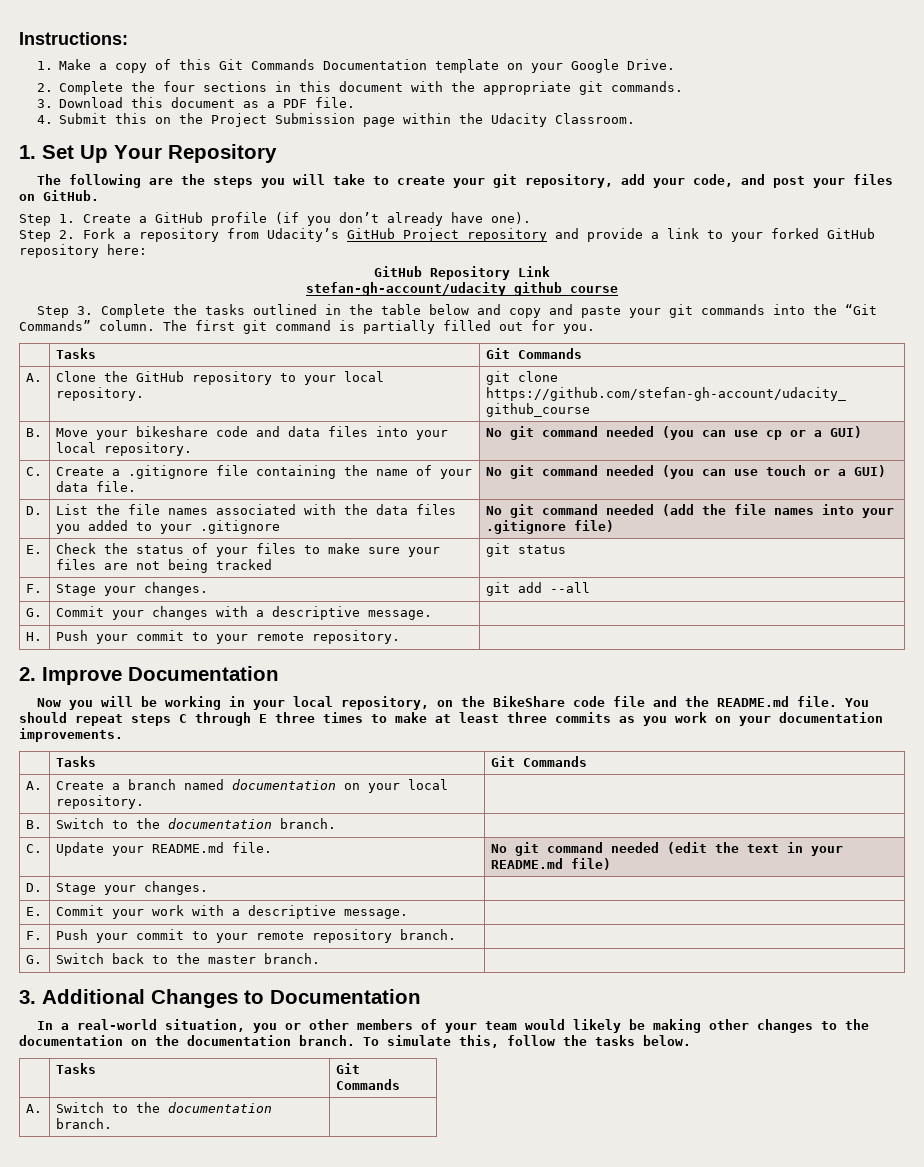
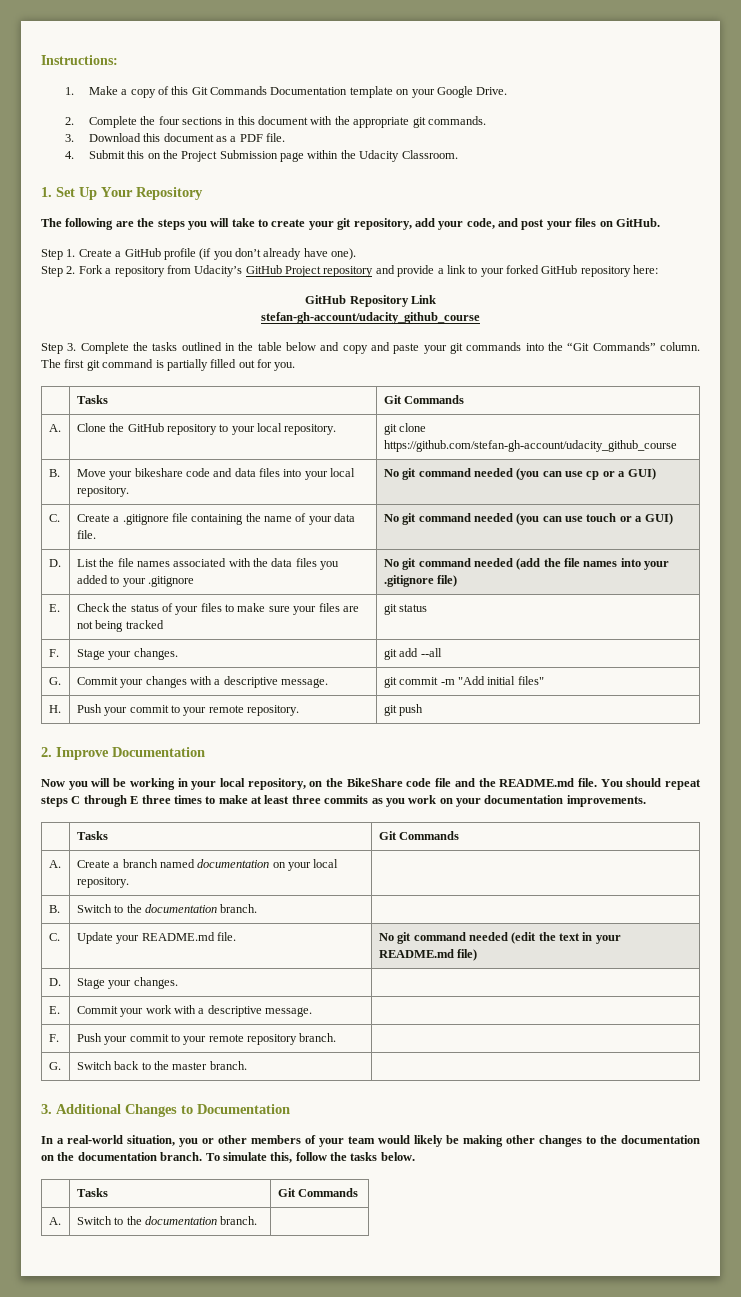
- G. | Commit your changes with a descriptive message. |
+ G. | Commit your changes with a descriptive message. | git commit -m "Add initial files"
- H. | Push your commit to your remote repository. |
+ H. | Push your commit to your remote repository. | git push

